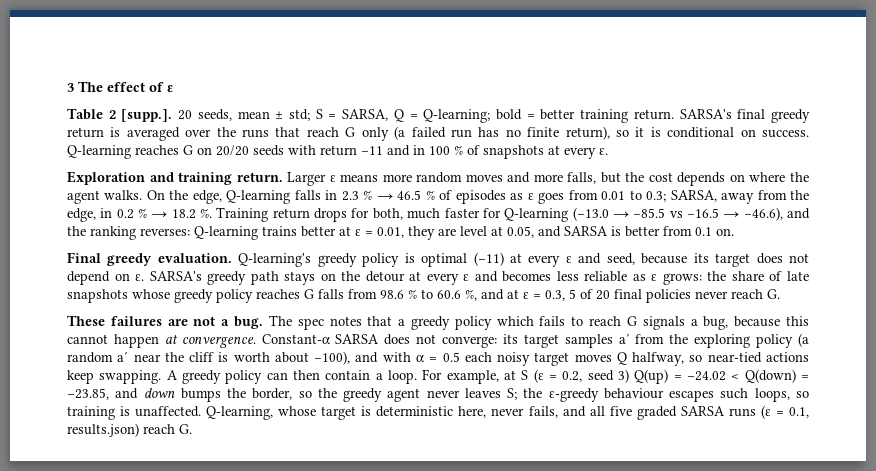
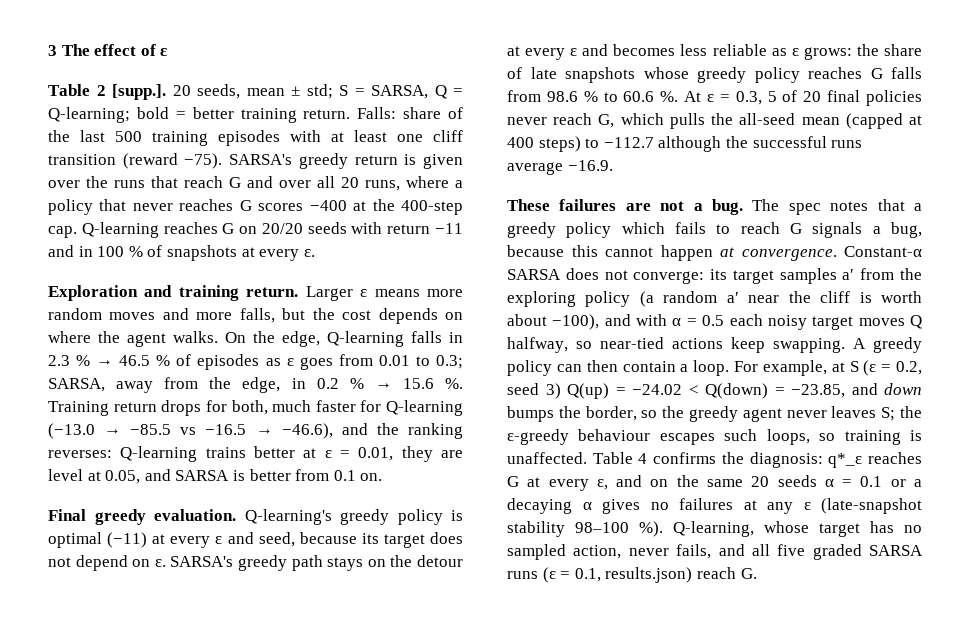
- SARSA's final greedy return is averaged over the runs that reach G only (a failed run has no finite return), so it is conditional on success.
+ Falls: share of the last 500 training episodes with at least one cliff transition (reward −75). SARSA's greedy return is given over the runs that reach G and over all 20 runs, where a policy that never reaches G scores −400 at the 400-step cap.
- On the edge, Q-learning falls in 2.3 % → 46.5 % of episodes as ε goes from 0.01 to 0.3; SARSA, away from the edge, in 0.2 % → 18.2 %.
+ On the edge, Q-learning falls in 2.3 % → 46.5 % of episodes as ε goes from 0.01 to 0.3; SARSA, away from the edge, in 0.2 % → 15.6 %.
- SARSA's greedy path stays on the detour at every ε and becomes less reliable as ε grows: the share of late snapshots whose greedy policy reaches G falls from 98.6 % to 60.6 %, and at ε = 0.3, 5 of 20 final policies never reach G.
+ SARSA's greedy path stays on the detour at every ε and becomes less reliable as ε grows: the share of late snapshots whose greedy policy reaches G falls from 98.6 % to 60.6 %. At ε = 0.3, 5 of 20 final policies never reach G, which pulls the all-seed mean (capped at 400 steps) to −112.7 although the successful runs average −16.9.
- Q-learning, whose target is deterministic here, never fails, and all five graded SARSA runs (ε = 0.1, results.json) reach G.
+ Table 4 confirms the diagnosis: q*_ε reaches G at every ε, and on the same 20 seeds α = 0.1 or a decaying α gives no failures at any ε (late-snapshot stability 98–100 %). Q-learning, whose target has no sampled action, never fails, and all five graded SARSA runs (ε = 0.1, results.json) reach G.

